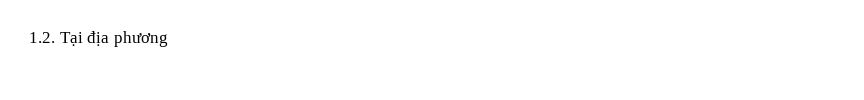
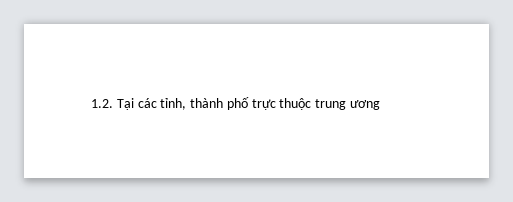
- 1.2. Tại địa phương
+ 1.2. Tại các tỉnh, thành phố trực thuộc trung ương

